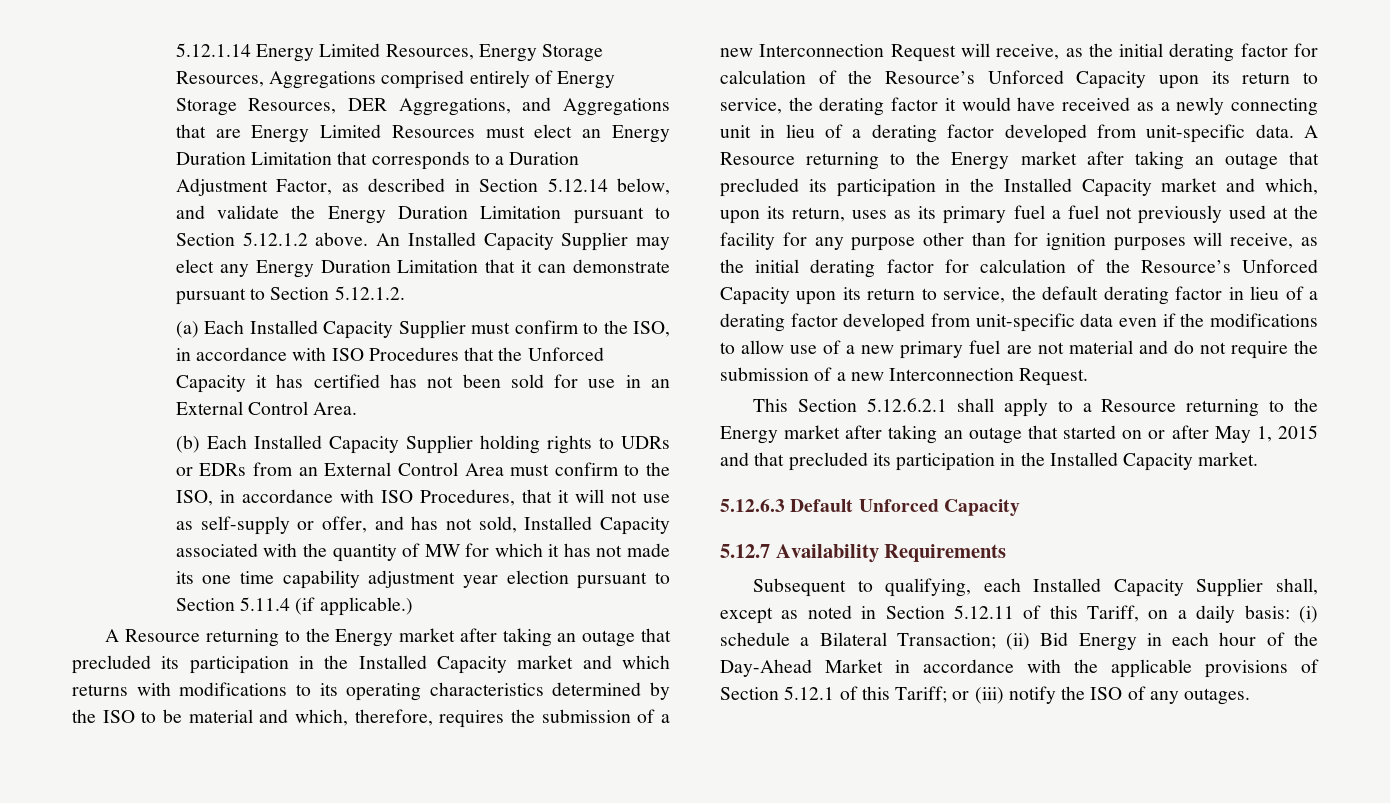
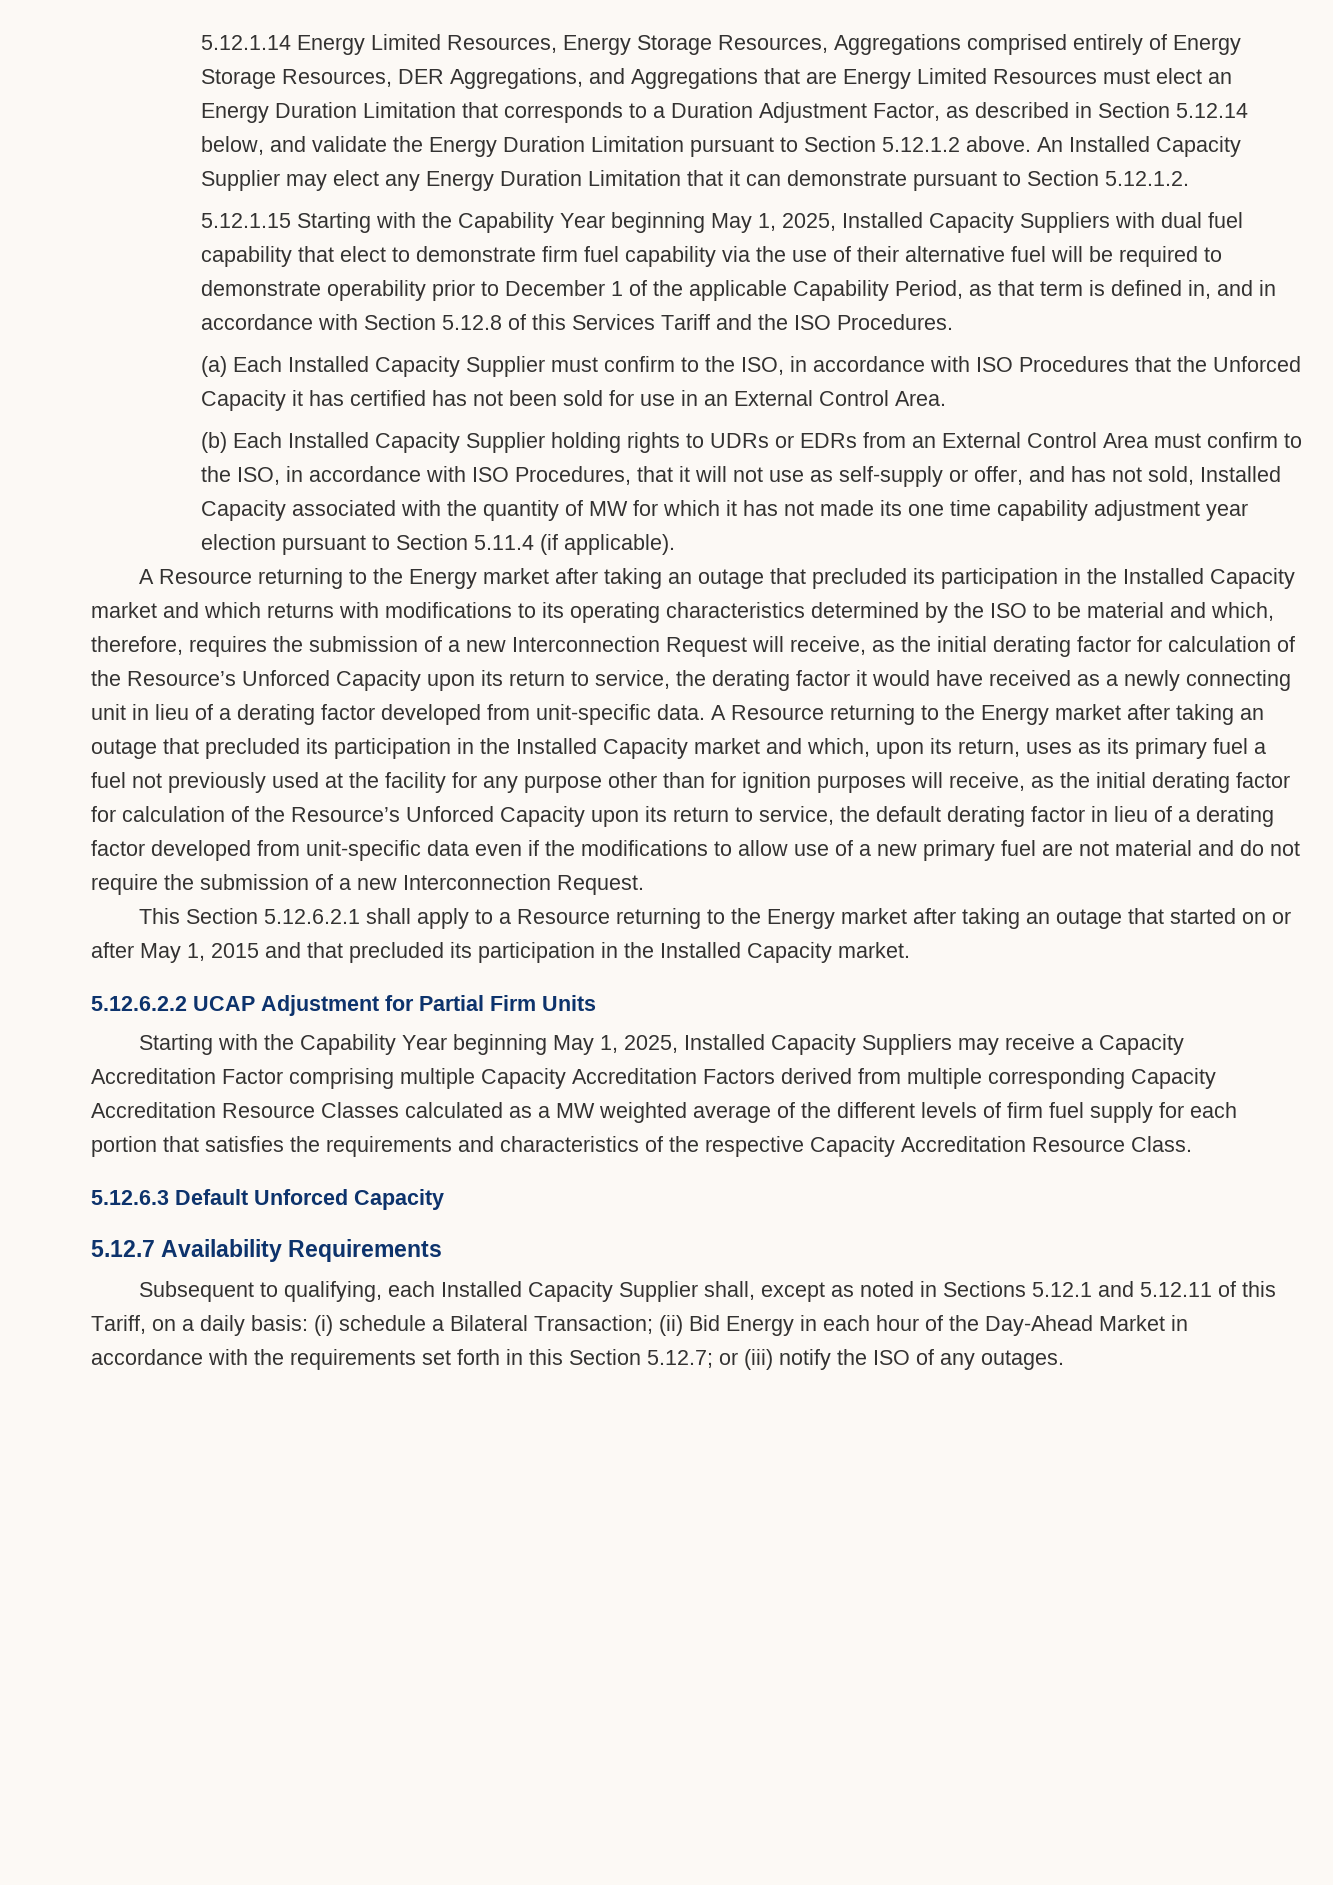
+ 5.12.1.15 Starting with the Capability Year beginning May 1, 2025, Installed Capacity Suppliers with dual fuel capability that elect to demonstrate firm fuel capability via the use of their alternative fuel will be required to demonstrate operability prior to December 1 of the applicable Capability Period, as that term is defined in, and in accordance with Section 5.12.8 of this Services Tariff and the ISO Procedures.
- (b) Each Installed Capacity Supplier holding rights to UDRs or EDRs from an External Control Area must confirm to the ISO, in accordance with ISO Procedures, that it will not use as self-supply or offer, and has not sold, Installed Capacity associated with the quantity of MW for which it has not made its one time capability adjustment year election pursuant to Section 5.11.4 (if applicable.)
+ (b) Each Installed Capacity Supplier holding rights to UDRs or EDRs from an External Control Area must confirm to the ISO, in accordance with ISO Procedures, that it will not use as self-supply or offer, and has not sold, Installed Capacity associated with the quantity of MW for which it has not made its one time capability adjustment year election pursuant to Section 5.11.4 (if applicable).
+ 5.12.6.2.2 UCAP Adjustment for Partial Firm Units
+ Starting with the Capability Year beginning May 1, 2025, Installed Capacity Suppliers may receive a Capacity Accreditation Factor comprising multiple Capacity Accreditation Factors derived from multiple corresponding Capacity Accreditation Resource Classes calculated as a MW weighted average of the different levels of firm fuel supply for each portion that satisfies the requirements and characteristics of the respective Capacity Accreditation Resource Class.
- Subsequent to qualifying, each Installed Capacity Supplier shall, except as noted in Section 5.12.11 of this Tariff, on a daily basis: (i) schedule a Bilateral Transaction; (ii) Bid Energy in each hour of the Day-Ahead Market in accordance with the applicable provisions of Section 5.12.1 of this Tariff; or (iii) notify the ISO of any outages.
+ Subsequent to qualifying, each Installed Capacity Supplier shall, except as noted in Sections 5.12.1 and 5.12.11 of this Tariff, on a daily basis: (i) schedule a Bilateral Transaction; (ii) Bid Energy in each hour of the Day-Ahead Market in accordance with the requirements set forth in this Section 5.12.7; or (iii) notify the ISO of any outages.

